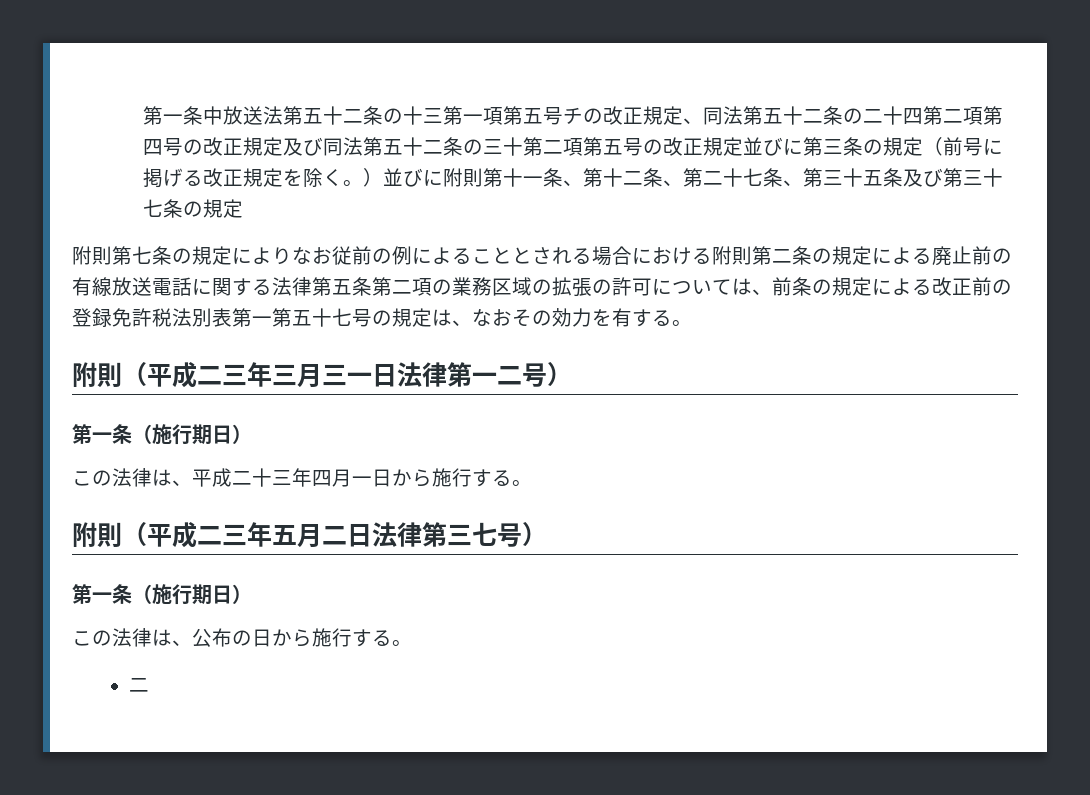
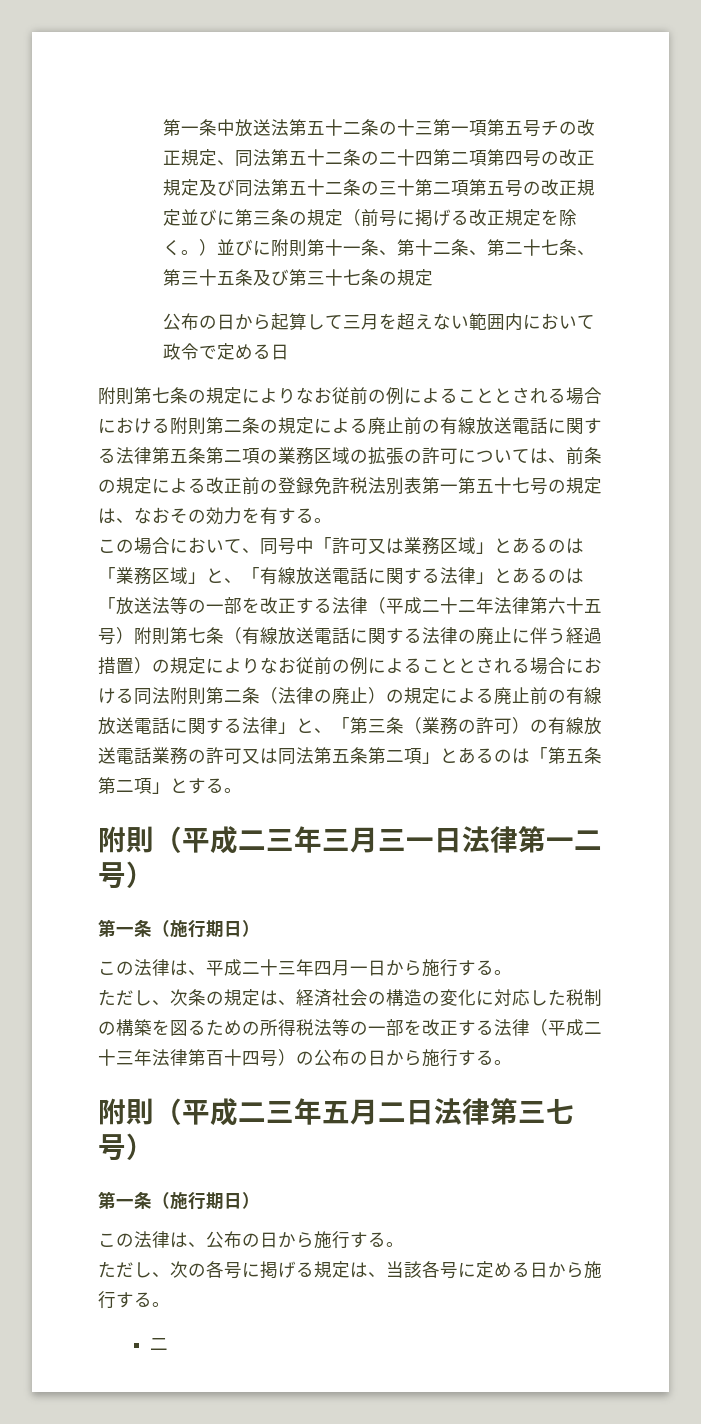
+ 公布の日から起算して三月を超えない範囲内において政令で定める日
+ この場合において、同号中「許可又は業務区域」とあるのは「業務区域」と、「有線放送電話に関する法律」とあるのは「放送法等の一部を改正する法律（平成二十二年法律第六十五号）附則第七条（有線放送電話に関する法律の廃止に伴う経過措置）の規定によりなお従前の例によることとされる場合における同法附則第二条（法律の廃止）の規定による廃止前の有線放送電話に関する法律」と、「第三条（業務の許可）の有線放送電話業務の許可又は同法第五条第二項」とあるのは「第五条第二項」とする。
+ ただし、次条の規定は、経済社会の構造の変化に対応した税制の構築を図るための所得税法等の一部を改正する法律（平成二十三年法律第百十四号）の公布の日から施行する。
+ ただし、次の各号に掲げる規定は、当該各号に定める日から施行する。

